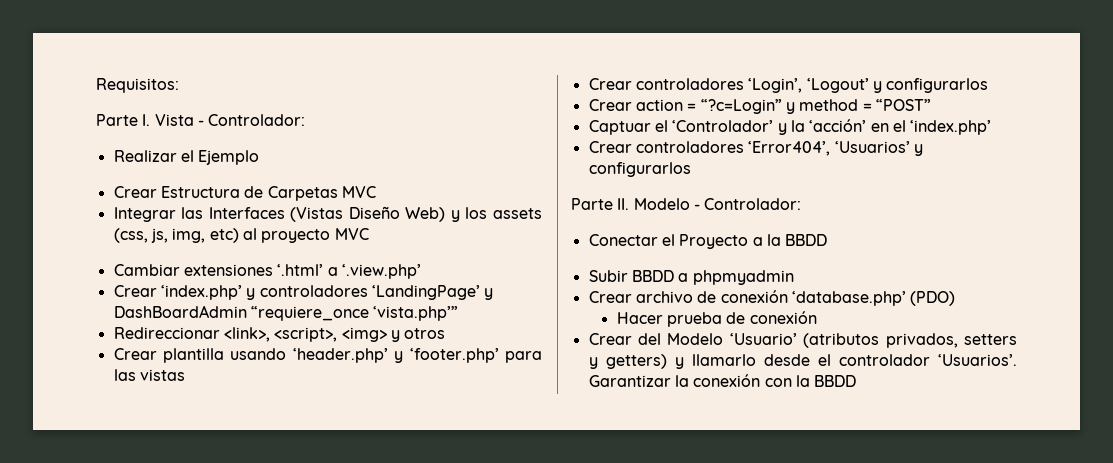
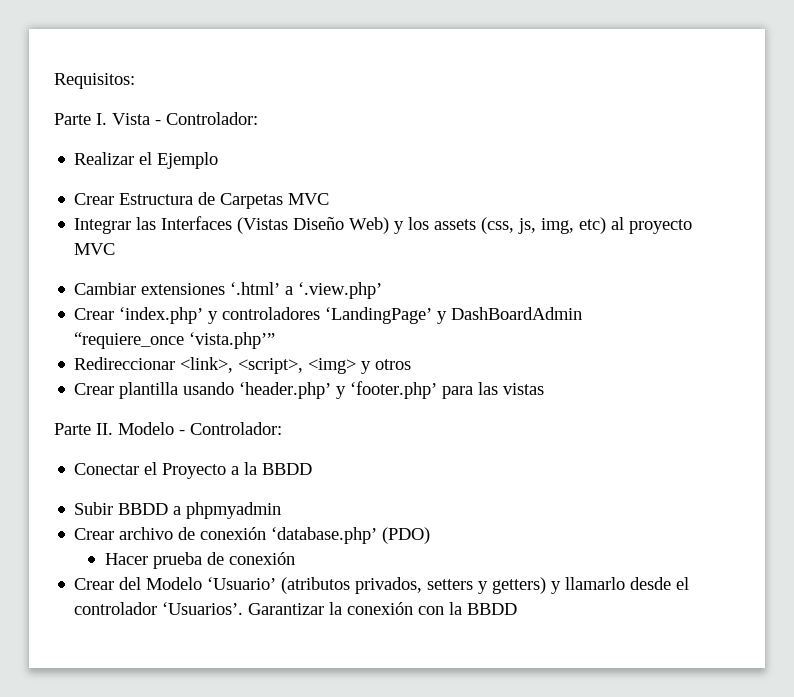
- Crear controladores ‘Login’, ‘Logout’ y configurarlos
- Crear action = “?c=Login” y method = “POST”
- Captuar el ‘Controlador’ y la ‘acción’ en el ‘index.php’
- Crear controladores ‘Error404’, ‘Usuarios’ y configurarlos

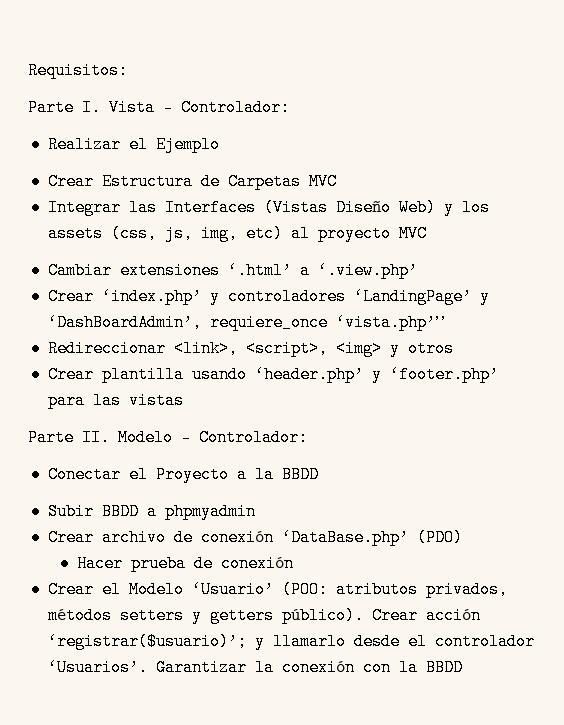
- Crear ‘index.php’ y controladores ‘LandingPage’ y DashBoardAdmin “requiere_once ‘vista.php’”
+ Crear ‘index.php’ y controladores ‘LandingPage’ y ‘DashBoardAdmin’, requiere_once ‘vista.php’”
- Crear archivo de conexión ‘database.php’ (PDO)
+ Crear archivo de conexión ‘DataBase.php’ (PDO)
- Crear del Modelo ‘Usuario’ (atributos privados, setters y getters) y llamarlo desde el controlador ‘Usuarios’.
+ Crear el Modelo ‘Usuario’ (POO: atributos privados, métodos setters y getters público). Crear acción ‘registrar($usuario)’; y llamarlo desde el controlador ‘Usuarios’.

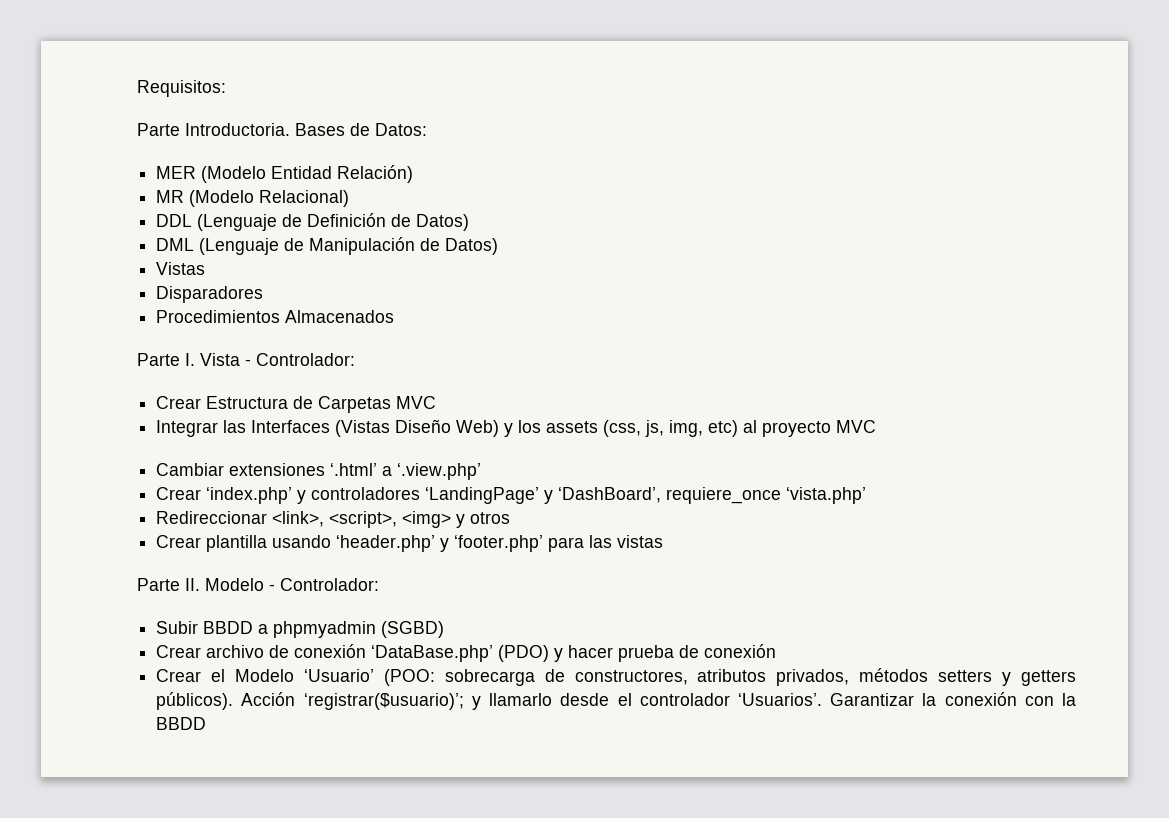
+ Parte Introductoria. Bases de Datos:
+ MER (Modelo Entidad Relación)
+ MR (Modelo Relacional)
+ DDL (Lenguaje de Definición de Datos)
+ DML (Lenguaje de Manipulación de Datos)
+ Vistas
+ Disparadores
+ Procedimientos Almacenados
- Realizar el Ejemplo
- Crear ‘index.php’ y controladores ‘LandingPage’ y ‘DashBoardAdmin’, requiere_once ‘vista.php’”
+ Crear ‘index.php’ y controladores ‘LandingPage’ y ‘DashBoard’, requiere_once ‘vista.php’
- Conectar el Proyecto a la BBDD
- Subir BBDD a phpmyadmin
+ Subir BBDD a phpmyadmin (SGBD)
- Crear archivo de conexión ‘DataBase.php’ (PDO)
- Hacer prueba de conexión
+ Crear archivo de conexión ‘DataBase.php’ (PDO) y hacer prueba de conexión
- Crear el Modelo ‘Usuario’ (POO: atributos privados, métodos setters y getters público). Crear acción ‘registrar($usuario)’; y llamarlo desde el controlador ‘Usuarios’.
+ Crear el Modelo ‘Usuario’ (POO: sobrecarga de constructores, atributos privados, métodos setters y getters públicos). Acción ‘registrar($usuario)’; y llamarlo desde el controlador ‘Usuarios’.

